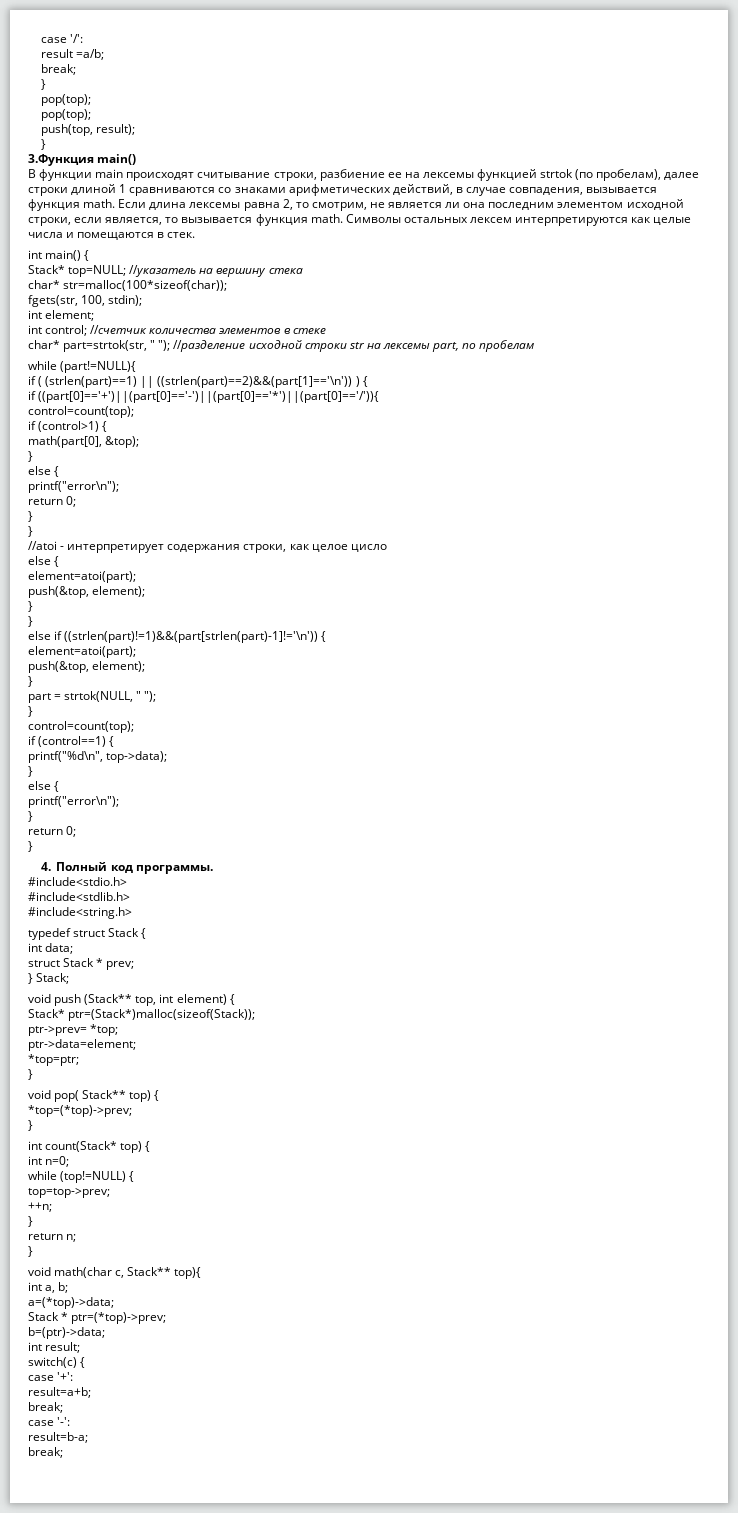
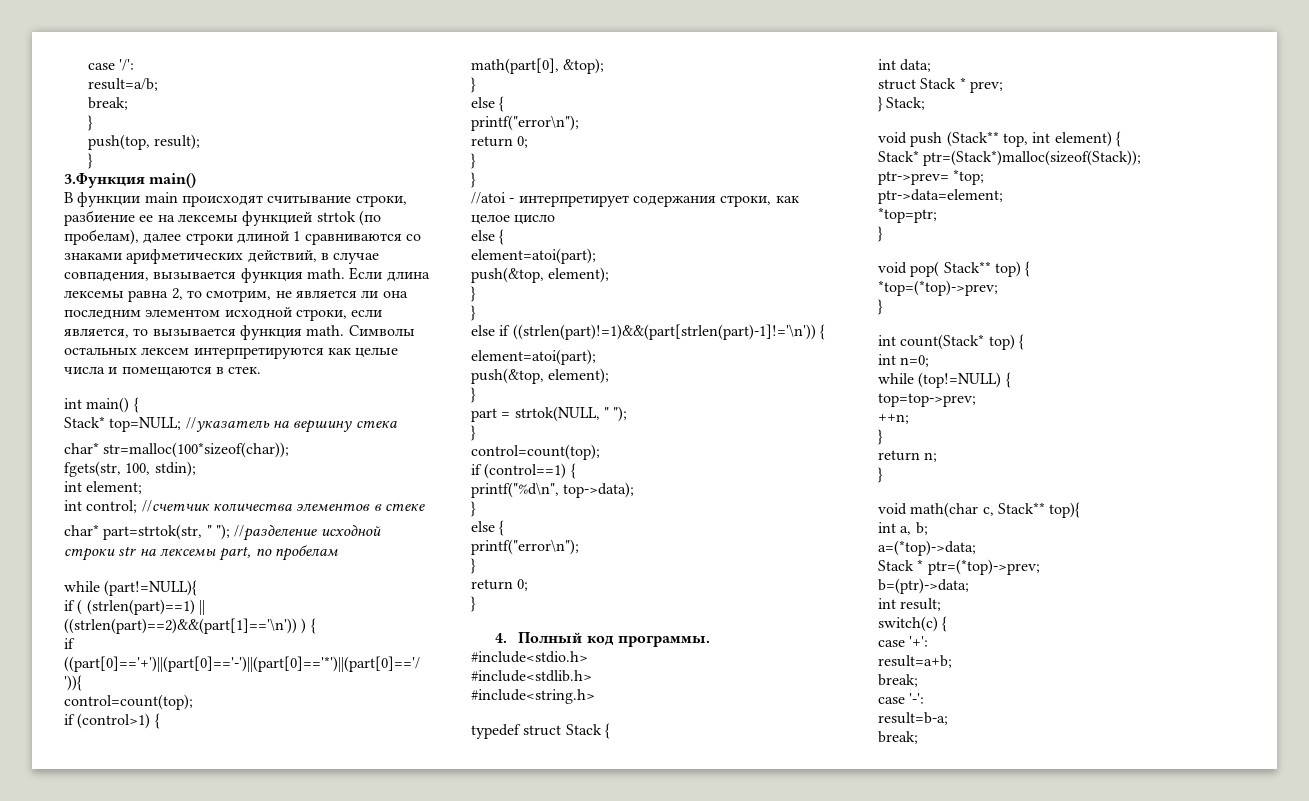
- result =a/b;
+ result=a/b;
  break;
  }
- pop(top);
- pop(top);

